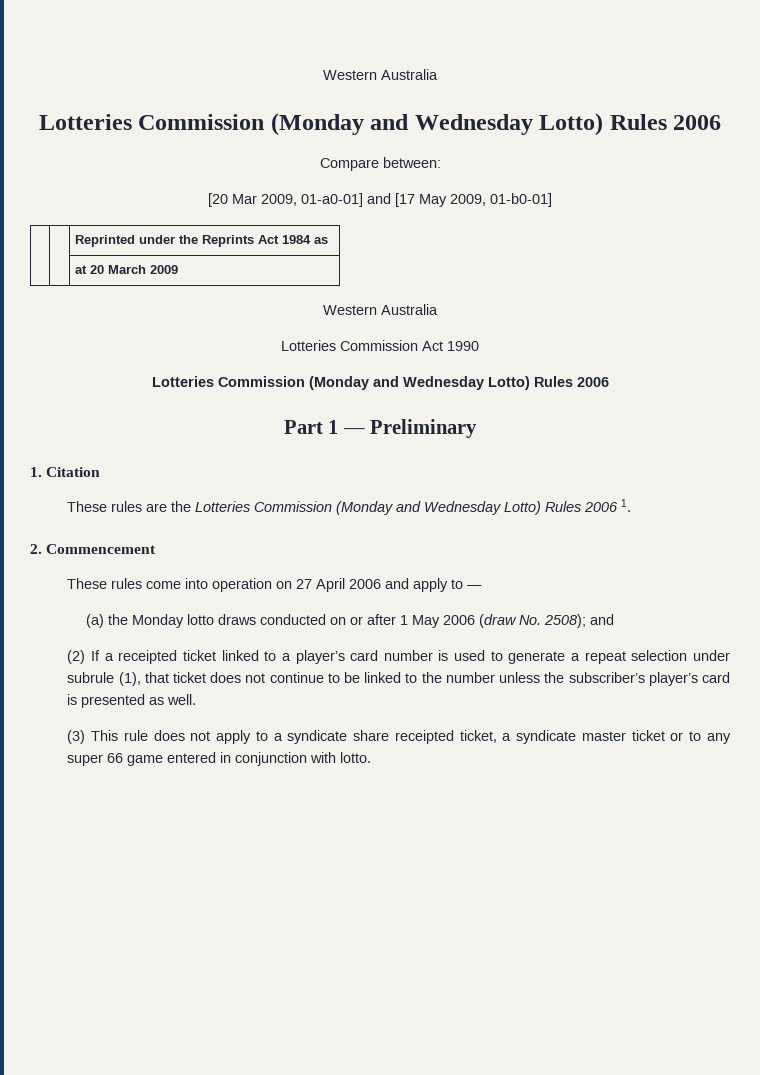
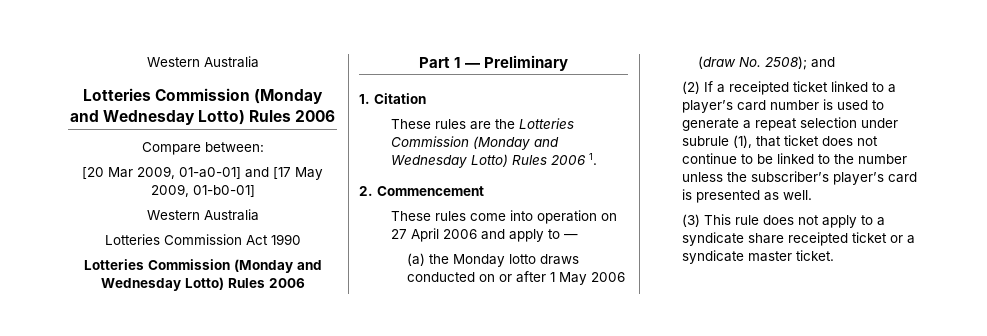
- | | Reprinted under the Reprints Act 1984 as
- | | at 20 March 2009
- (3) This rule does not apply to a syndicate share receipted ticket, a syndicate master ticket or to any super 66 game entered in conjunction with lotto.
+ (3) This rule does not apply to a syndicate share receipted ticket or a syndicate master ticket.

